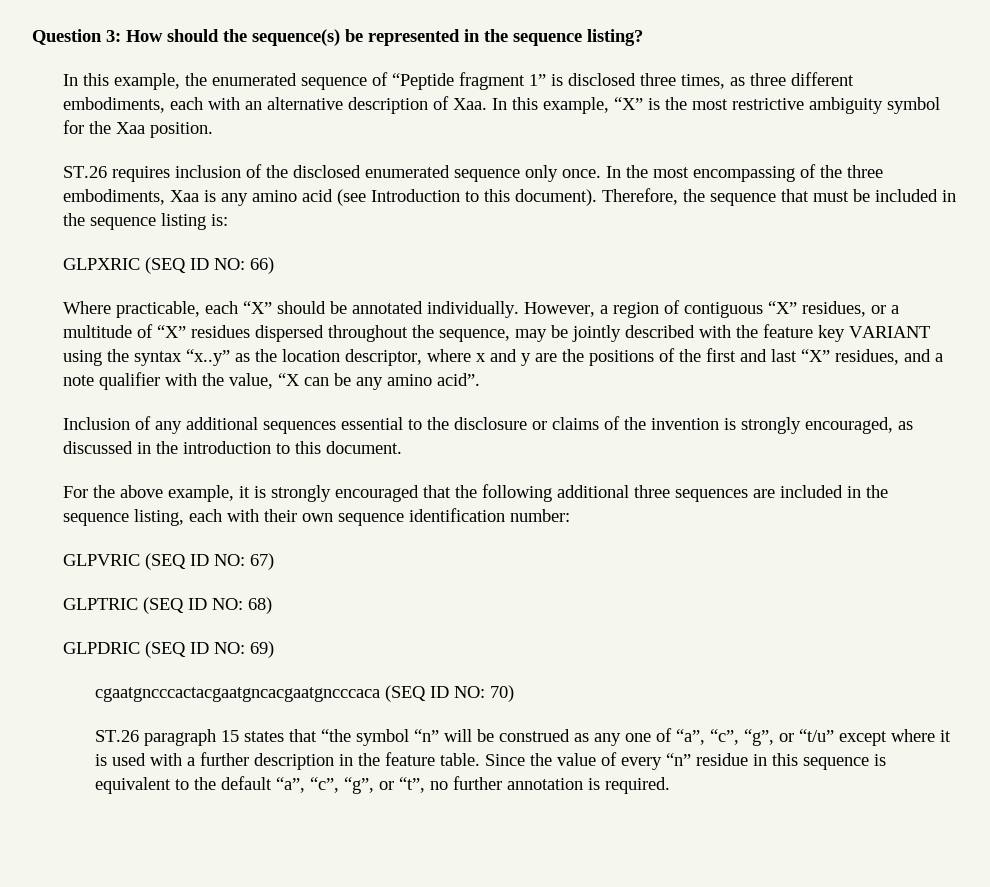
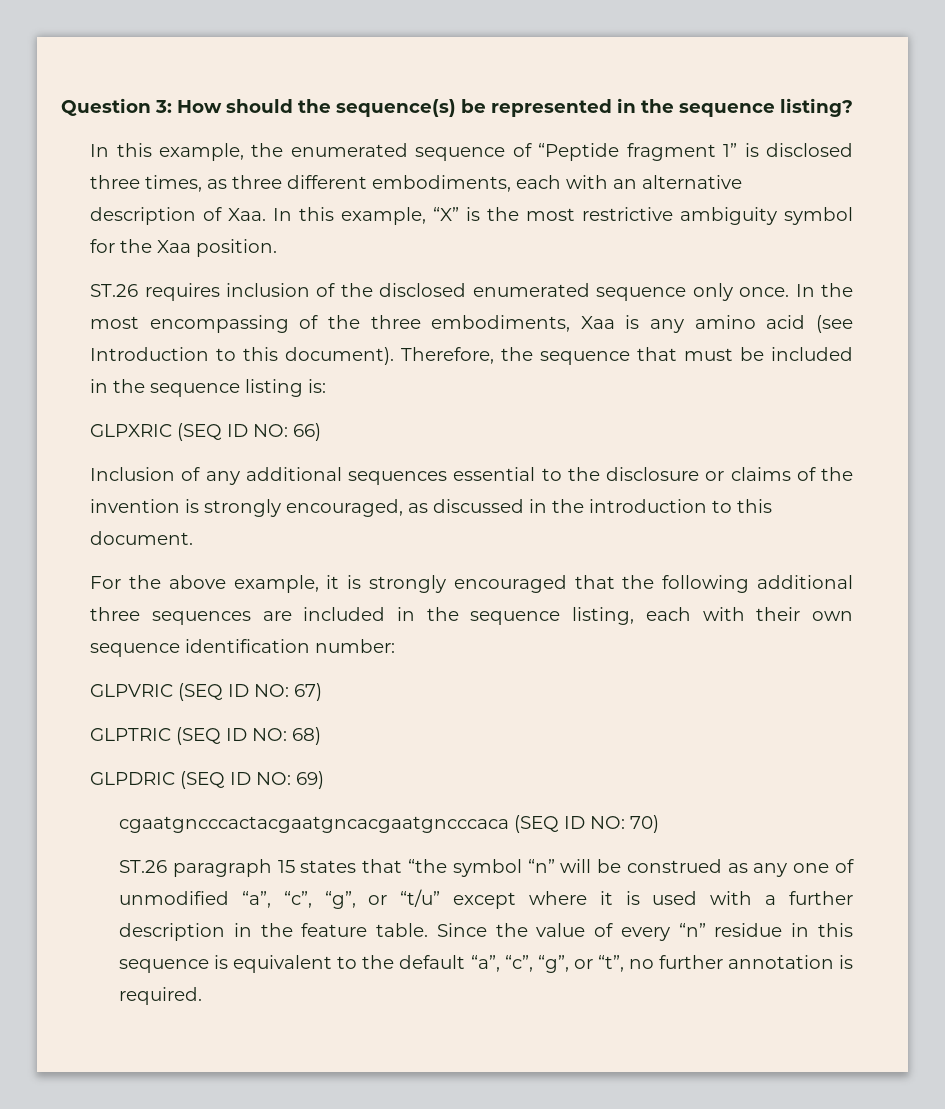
- Where practicable, each “X” should be annotated individually. However, a region of contiguous “X” residues, or a multitude of “X” residues dispersed throughout the sequence, may be jointly described with the feature key VARIANT using the syntax “x..y” as the location descriptor, where x and y are the positions of the first and last “X” residues, and a note qualifier with the value, “X can be any amino acid”.
- ST.26 paragraph 15 states that “the symbol “n” will be construed as any one of “a”, “c”, “g”, or “t/u” except where it is used with a further description in the feature table.
+ ST.26 paragraph 15 states that “the symbol “n” will be construed as any one of unmodified “a”, “c”, “g”, or “t/u” except where it is used with a further description in the feature table.

